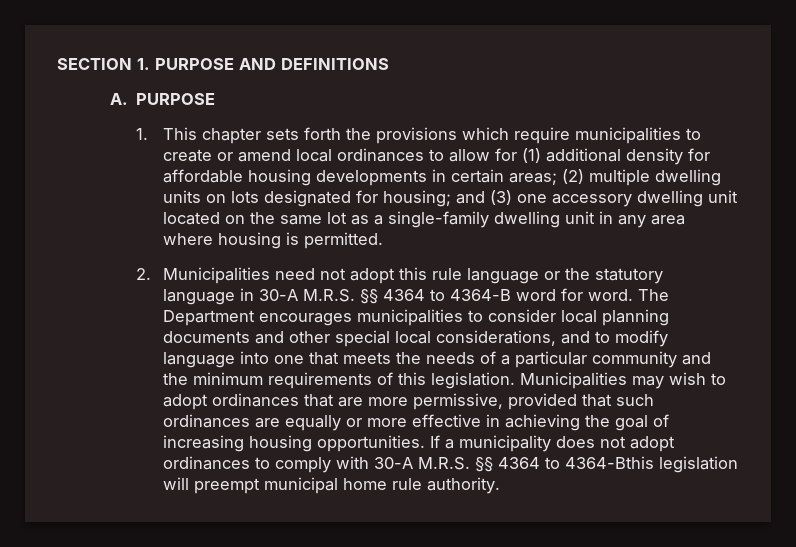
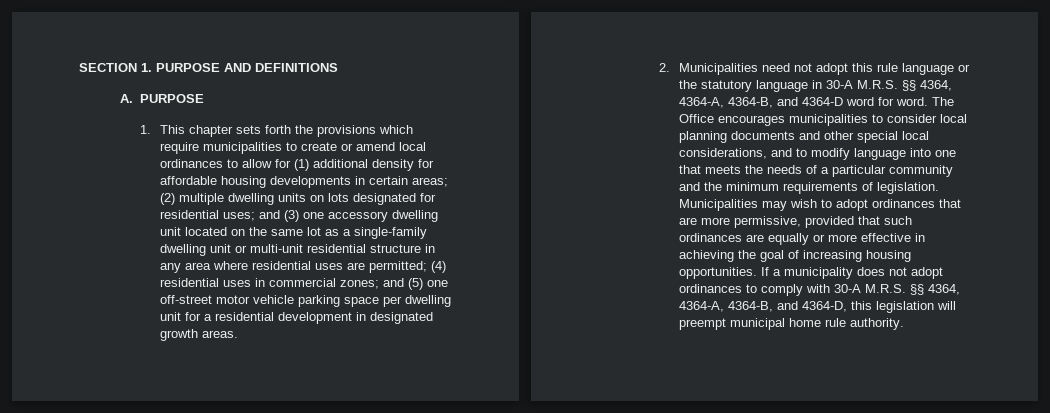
- 1. This chapter sets forth the provisions which require municipalities to create or amend local ordinances to allow for (1) additional density for affordable housing developments in certain areas; (2) multiple dwelling units on lots designated for housing; and (3) one accessory dwelling unit located on the same lot as a single-family dwelling unit in any area where housing is permitted.
+ 1. This chapter sets forth the provisions which require municipalities to create or amend local ordinances to allow for (1) additional density for affordable housing developments in certain areas; (2) multiple dwelling units on lots designated for residential uses; and (3) one accessory dwelling unit located on the same lot as a single-family dwelling unit or multi-unit residential structure in any area where residential uses are permitted; (4) residential uses in commercial zones; and (5) one off-street motor vehicle parking space per dwelling unit for a residential development in designated growth areas.
- 2. Municipalities need not adopt this rule language or the statutory language in 30-A M.R.S. §§ 4364 to 4364-B word for word.
+ 2. Municipalities need not adopt this rule language or the statutory language in 30-A M.R.S. §§ 4364, 4364-A, 4364-B, and 4364-D word for word.
- The Department encourages municipalities to consider local planning documents and other special local considerations, and to modify language into one that meets the needs of a particular community and the minimum requirements of this legislation.
+ The Office encourages municipalities to consider local planning documents and other special local considerations, and to modify language into one that meets the needs of a particular community and the minimum requirements of legislation.
- If a municipality does not adopt ordinances to comply with 30-A M.R.S. §§ 4364 to 4364-Bthis legislation will preempt municipal home rule authority.
+ If a municipality does not adopt ordinances to comply with 30-A M.R.S. §§ 4364, 4364-A, 4364-B, and 4364-D, this legislation will preempt municipal home rule authority.

